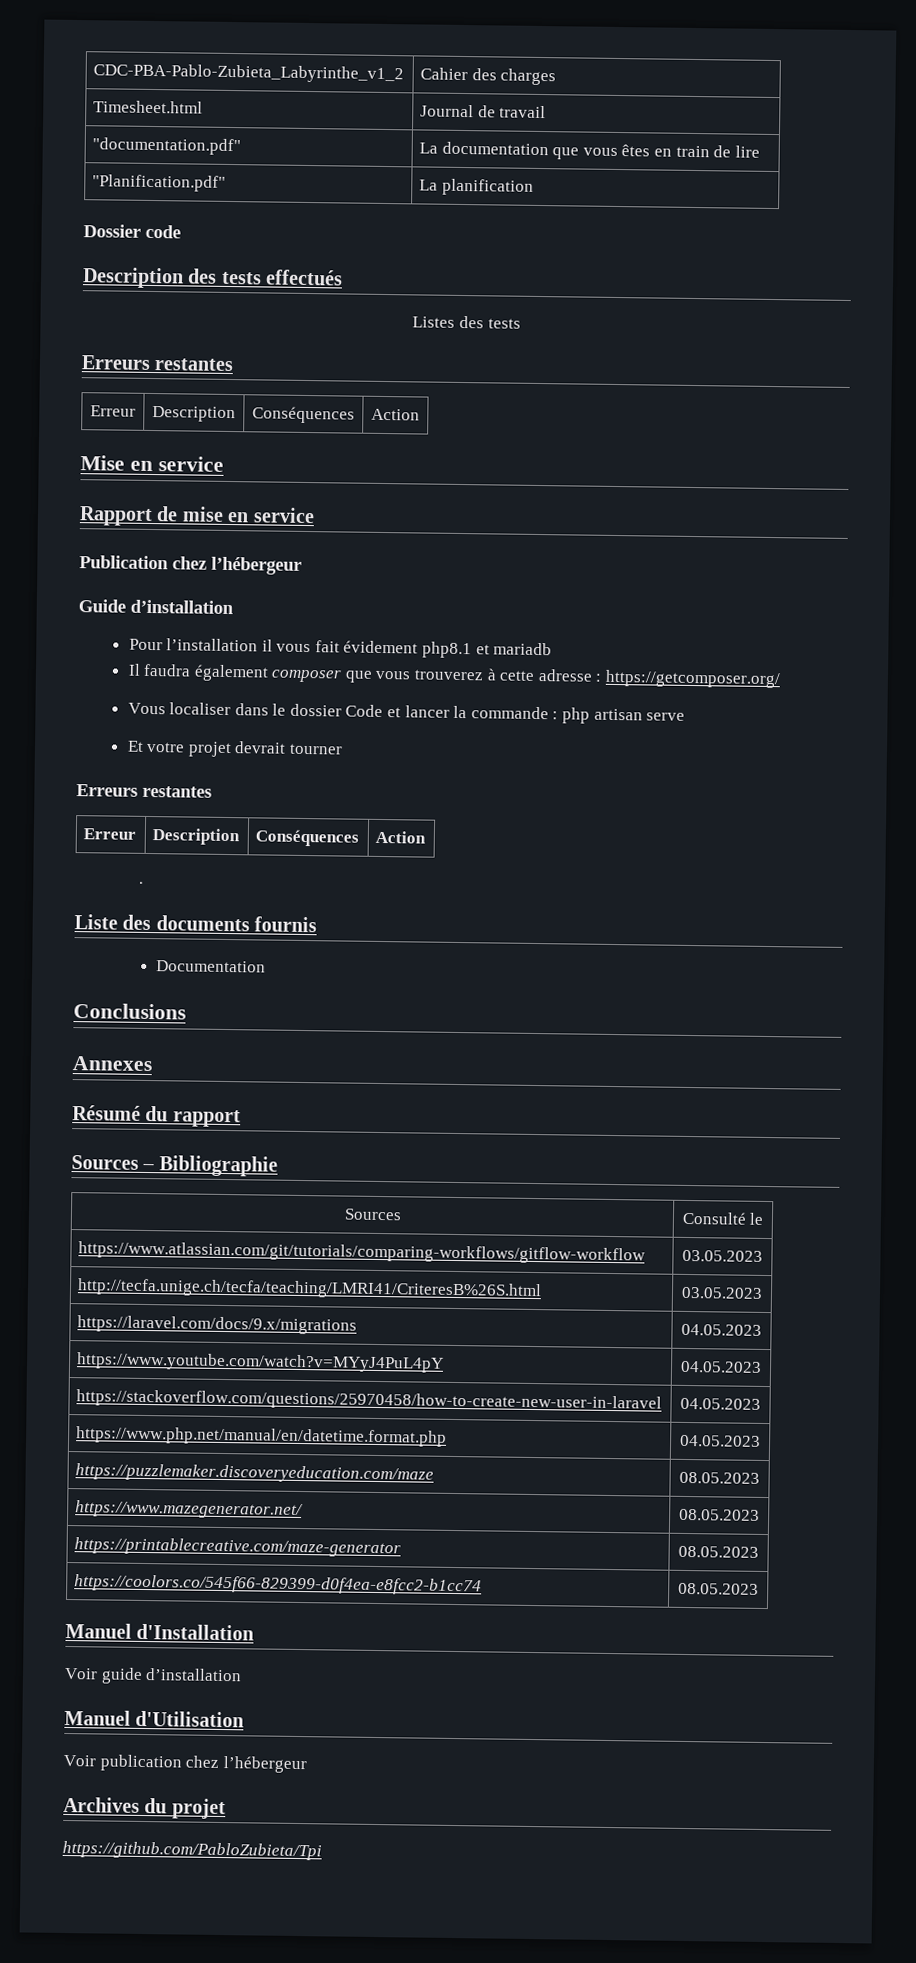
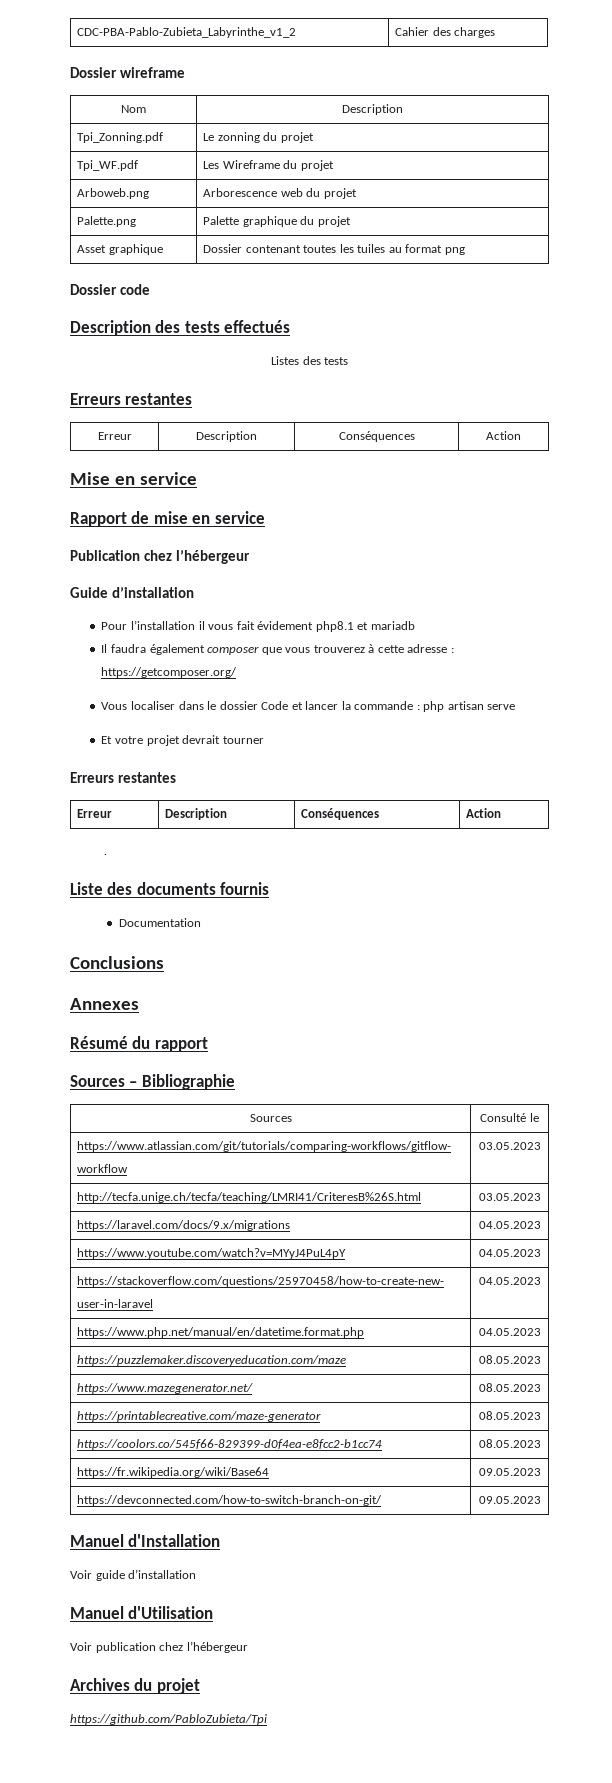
- Timesheet.html | Journal de travail
- "documentation.pdf" | La documentation que vous êtes en train de lire
- "Planification.pdf" | La planification
+ Dossier wireframe
+ Nom | Description
+ Tpi_Zonning.pdf | Le zonning du projet
+ Tpi_WF.pdf | Les Wireframe du projet
+ Arboweb.png | Arborescence web du projet
+ Palette.png | Palette graphique du projet
+ Asset graphique | Dossier contenant toutes les tuiles au format png
+ https://fr.wikipedia.org/wiki/Base64 | 09.05.2023
+ https://devconnected.com/how-to-switch-branch-on-git/ | 09.05.2023

